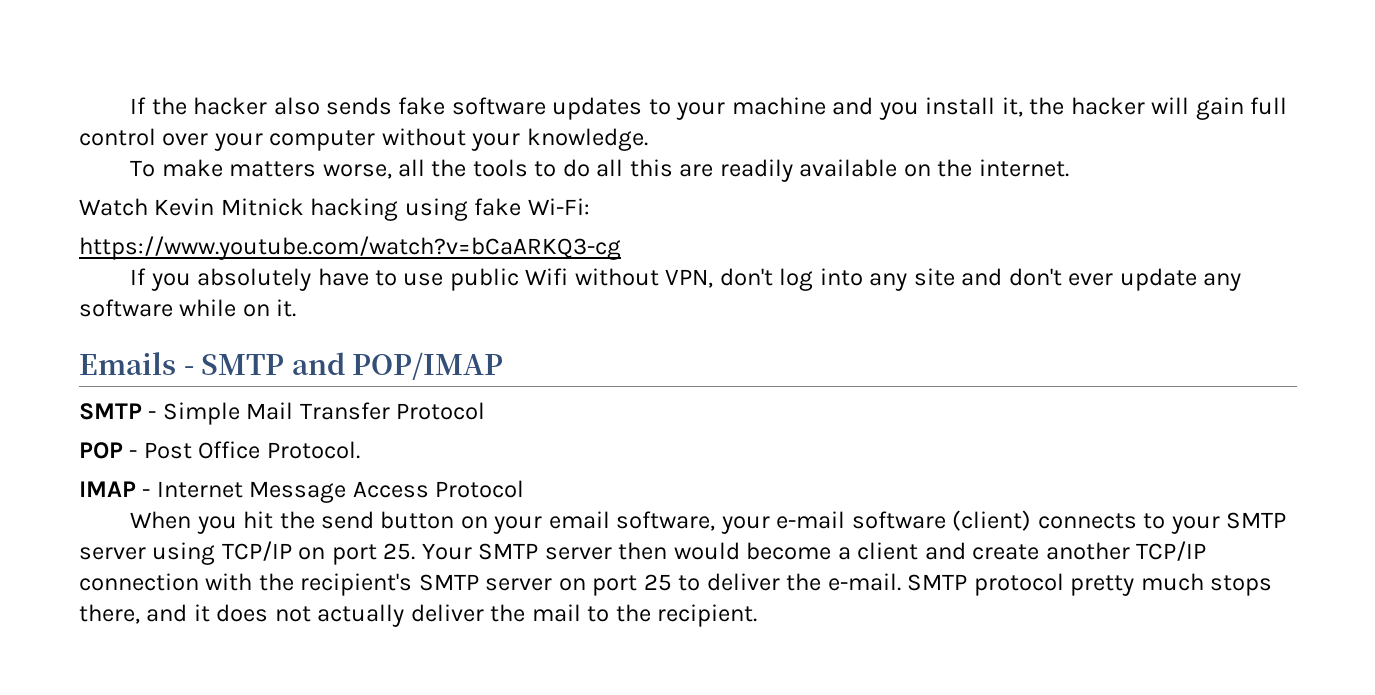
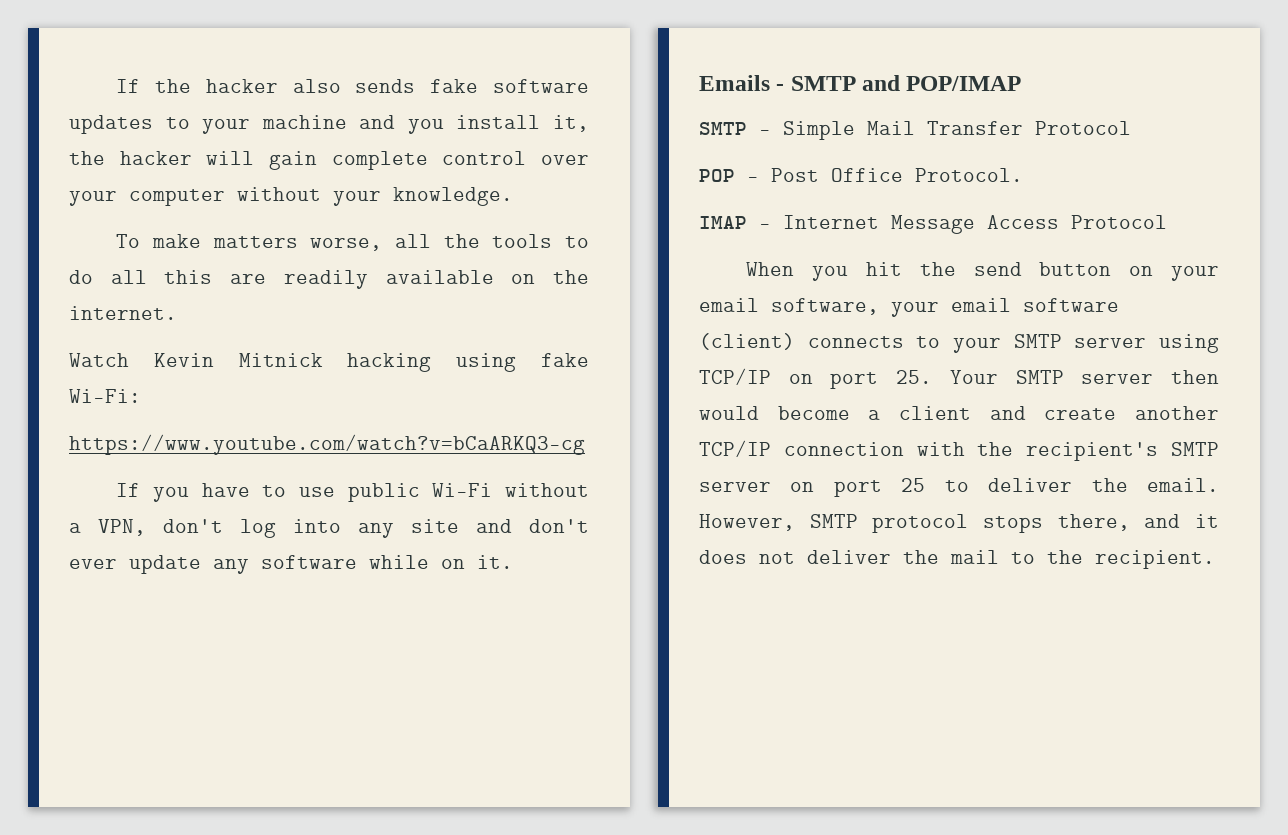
- If the hacker also sends fake software updates to your machine and you install it, the hacker will gain full control over your computer without your knowledge.
+ If the hacker also sends fake software updates to your machine and you install it, the hacker will gain complete control over your computer without your knowledge.
- If you absolutely have to use public Wifi without VPN, don't log into any site and don't ever update any software while on it.
+ If you have to use public Wi-Fi without a VPN, don't log into any site and don't ever update any software while on it.
- When you hit the send button on your email software, your e-mail software (client) connects to your SMTP server using TCP/IP on port 25. Your SMTP server then would become a client and create another TCP/IP connection with the recipient's SMTP server on port 25 to deliver the e-mail. SMTP protocol pretty much stops there, and it does not actually deliver the mail to the recipient.
+ When you hit the send button on your email software, your email software (client) connects to your SMTP server using TCP/IP on port 25. Your SMTP server then would become a client and create another TCP/IP connection with the recipient's SMTP server on port 25 to deliver the email. However, SMTP protocol stops there, and it does not deliver the mail to the recipient.

